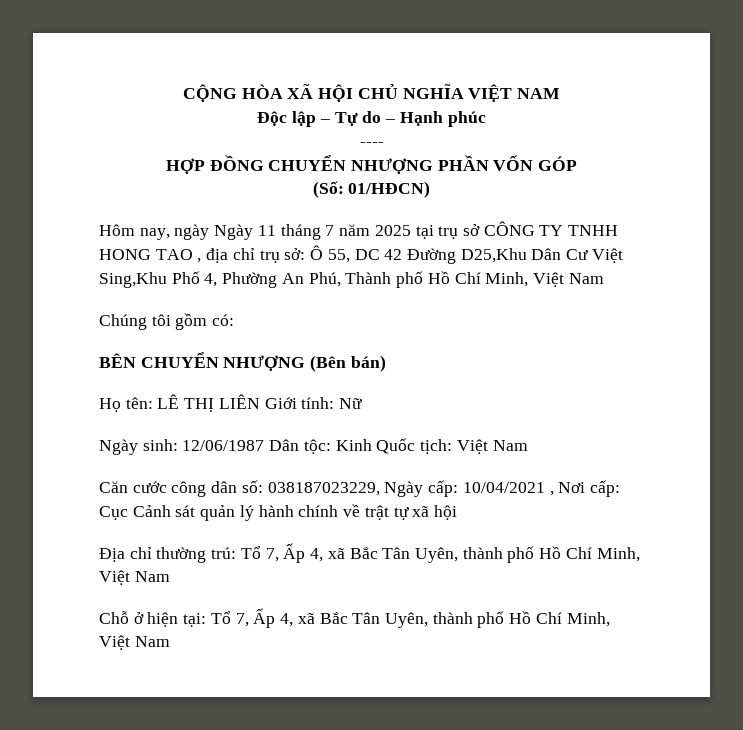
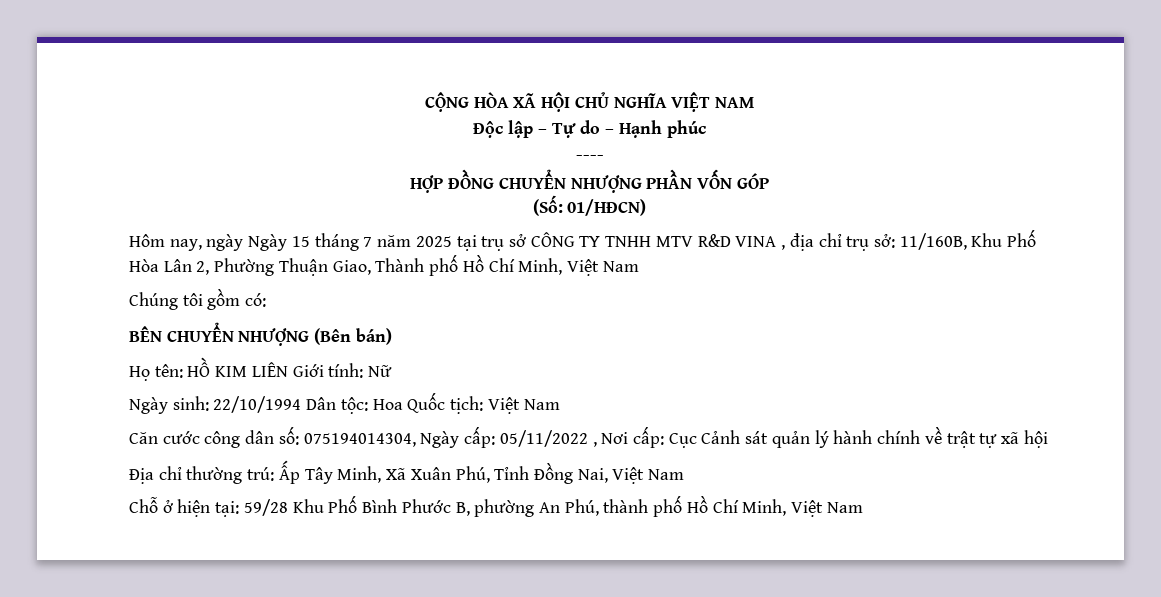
- Hôm nay, ngày Ngày 11 tháng 7 năm 2025 tại trụ sở CÔNG TY TNHH HONG TAO , địa chỉ trụ sở: Ô 55, DC 42 Đường D25,Khu Dân Cư Việt Sing,Khu Phố 4, Phường An Phú, Thành phố Hồ Chí Minh, Việt Nam
+ Hôm nay, ngày Ngày 15 tháng 7 năm 2025 tại trụ sở CÔNG TY TNHH MTV R&D VINA , địa chỉ trụ sở: 11/160B, Khu Phố Hòa Lân 2, Phường Thuận Giao, Thành phố Hồ Chí Minh, Việt Nam
- Họ tên: LÊ THỊ LIÊN Giới tính: Nữ
+ Họ tên: HỒ KIM LIÊN Giới tính: Nữ
- Ngày sinh: 12/06/1987 Dân tộc: Kinh Quốc tịch: Việt Nam
+ Ngày sinh: 22/10/1994 Dân tộc: Hoa Quốc tịch: Việt Nam
- Căn cước công dân số: 038187023229, Ngày cấp: 10/04/2021 , Nơi cấp: Cục Cảnh sát quản lý hành chính về trật tự xã hội
+ Căn cước công dân số: 075194014304, Ngày cấp: 05/11/2022 , Nơi cấp: Cục Cảnh sát quản lý hành chính về trật tự xã hội
- Địa chỉ thường trú: Tổ 7, Ấp 4, xã Bắc Tân Uyên, thành phố Hồ Chí Minh, Việt Nam
- Chỗ ở hiện tại: Tổ 7, Ấp 4, xã Bắc Tân Uyên, thành phố Hồ Chí Minh, Việt Nam
+ Địa chỉ thường trú: Ấp Tây Minh, Xã Xuân Phú, Tỉnh Đồng Nai, Việt Nam
+ Chỗ ở hiện tại: 59/28 Khu Phố Bình Phước B, phường An Phú, thành phố Hồ Chí Minh, Việt Nam

